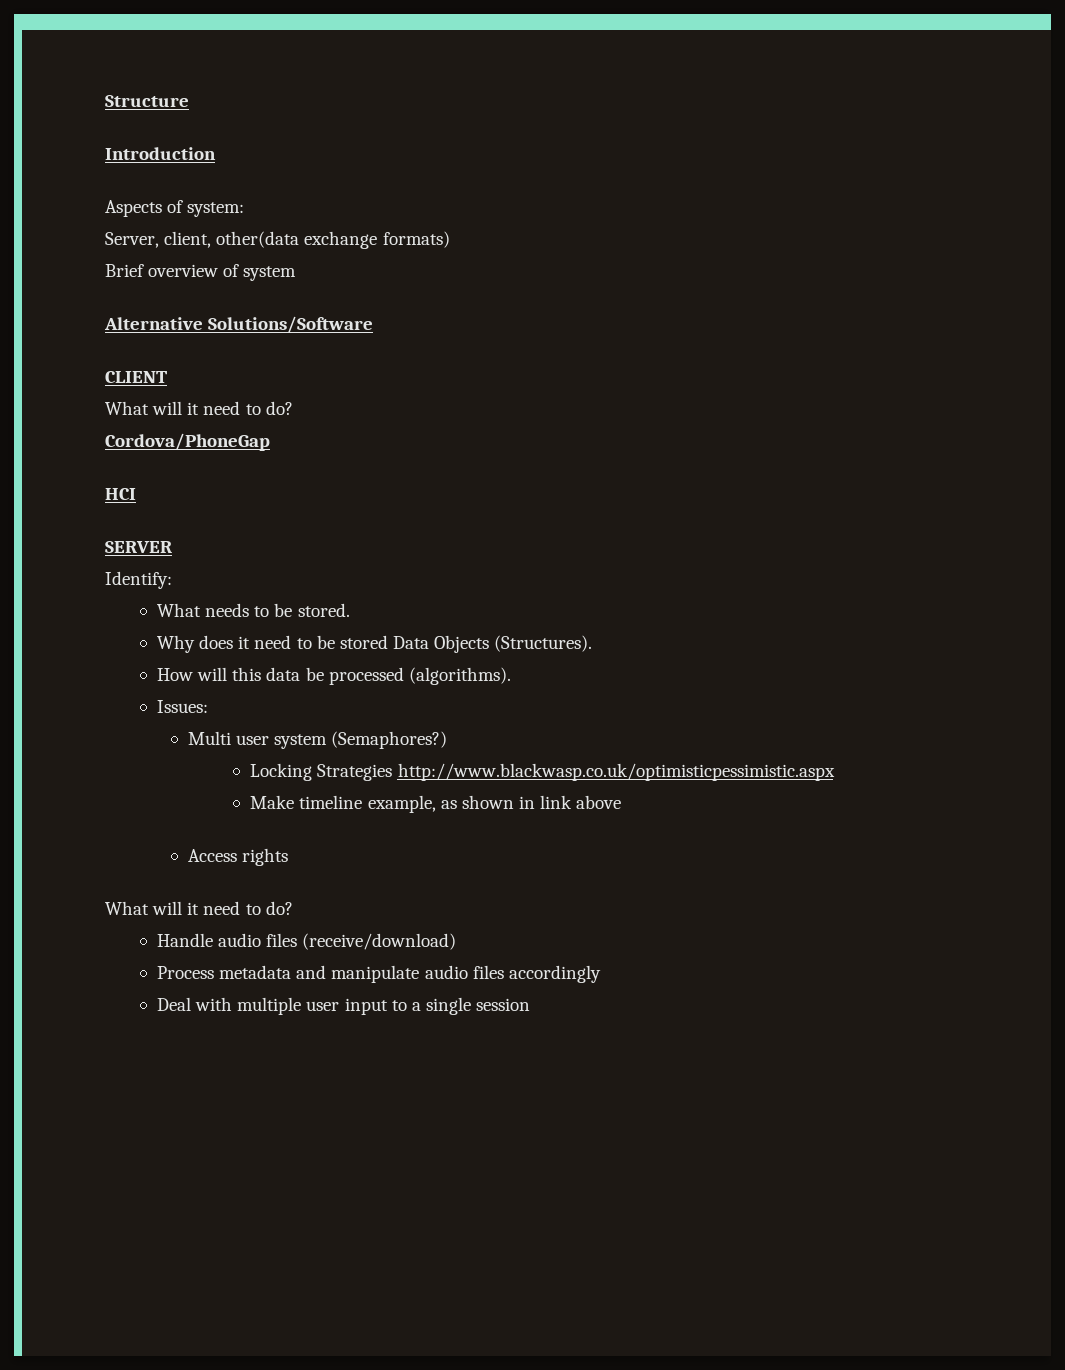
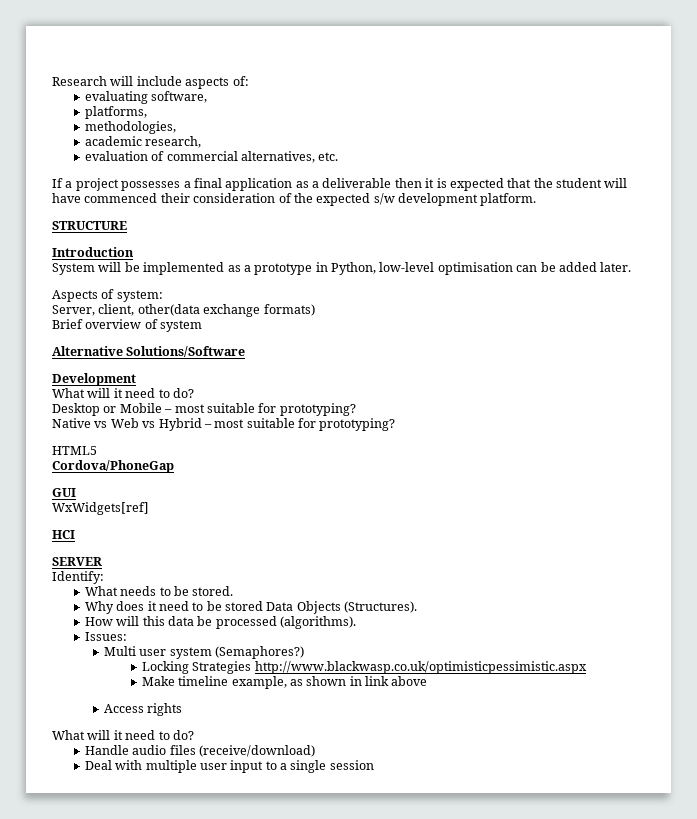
- Structure
+ Research will include aspects of:
+ evaluating software,
+ platforms,
+ methodologies,
+ academic research,
+ evaluation of commercial alternatives, etc.
+ If a project possesses a final application as a deliverable then it is expected that the student will have commenced their consideration of the expected s/w development platform.
+ STRUCTURE
  Introduction
+ System will be implemented as a prototype in Python, low-level optimisation can be added later.
- CLIENT
+ Development
  What will it need to do?
+ Desktop or Mobile – most suitable for prototyping?
+ Native vs Web vs Hybrid – most suitable for prototyping?
+ HTML5
+ GUI
+ WxWidgets[ref]
- Process metadata and manipulate audio files accordingly

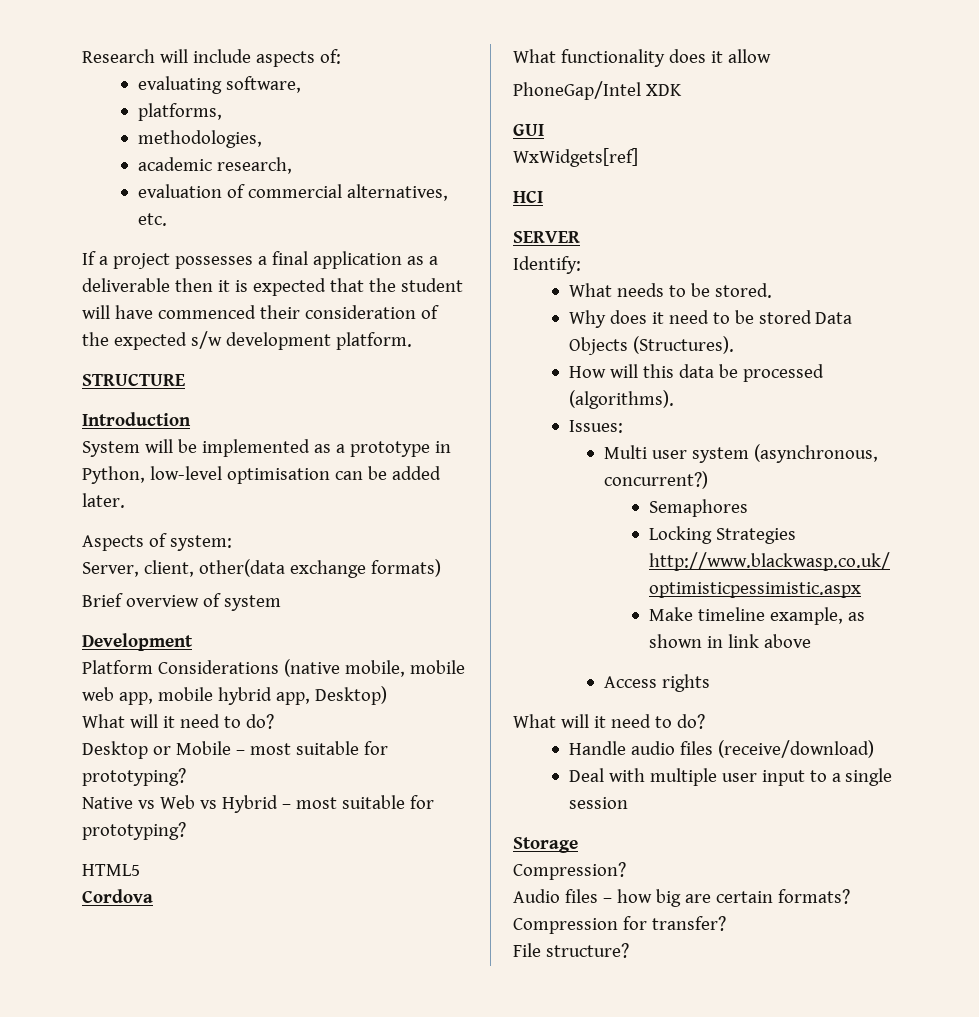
- Alternative Solutions/Software
  Development
+ Platform Considerations (native mobile, mobile web app, mobile hybrid app, Desktop)
- Cordova/PhoneGap
+ Cordova
+ What functionality does it allow
+ PhoneGap/Intel XDK
- Multi user system (Semaphores?)
+ Multi user system (asynchronous, concurrent?)
+ Semaphores
+ Storage
+ Compression?
+ Audio files – how big are certain formats? Compression for transfer?
+ File structure?

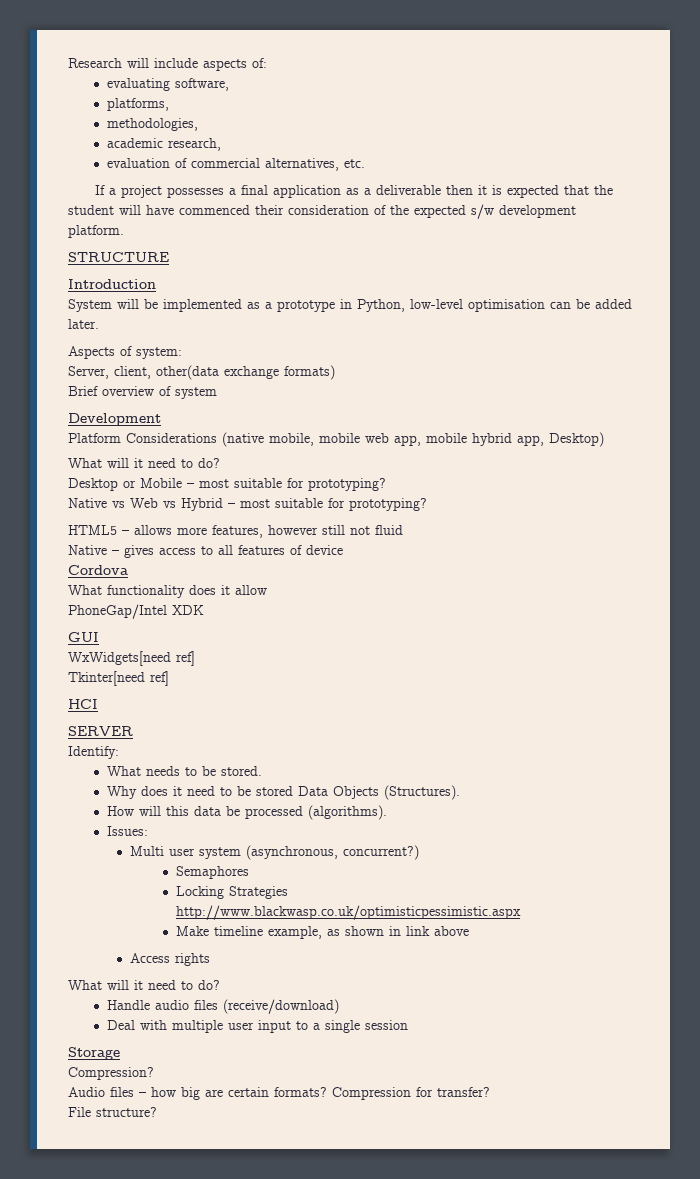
- HTML5
+ HTML5 – allows more features, however still not fluid
+ Native – gives access to all features of device
- WxWidgets[ref]
+ WxWidgets[need ref]
+ Tkinter[need ref]

